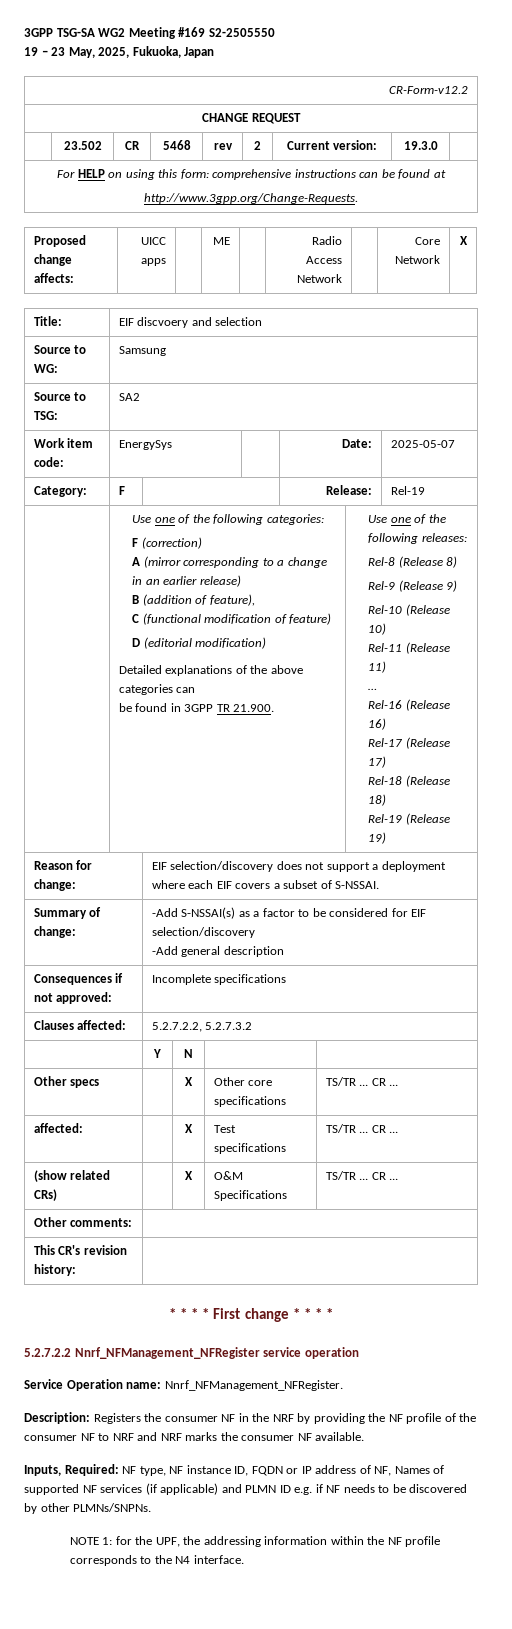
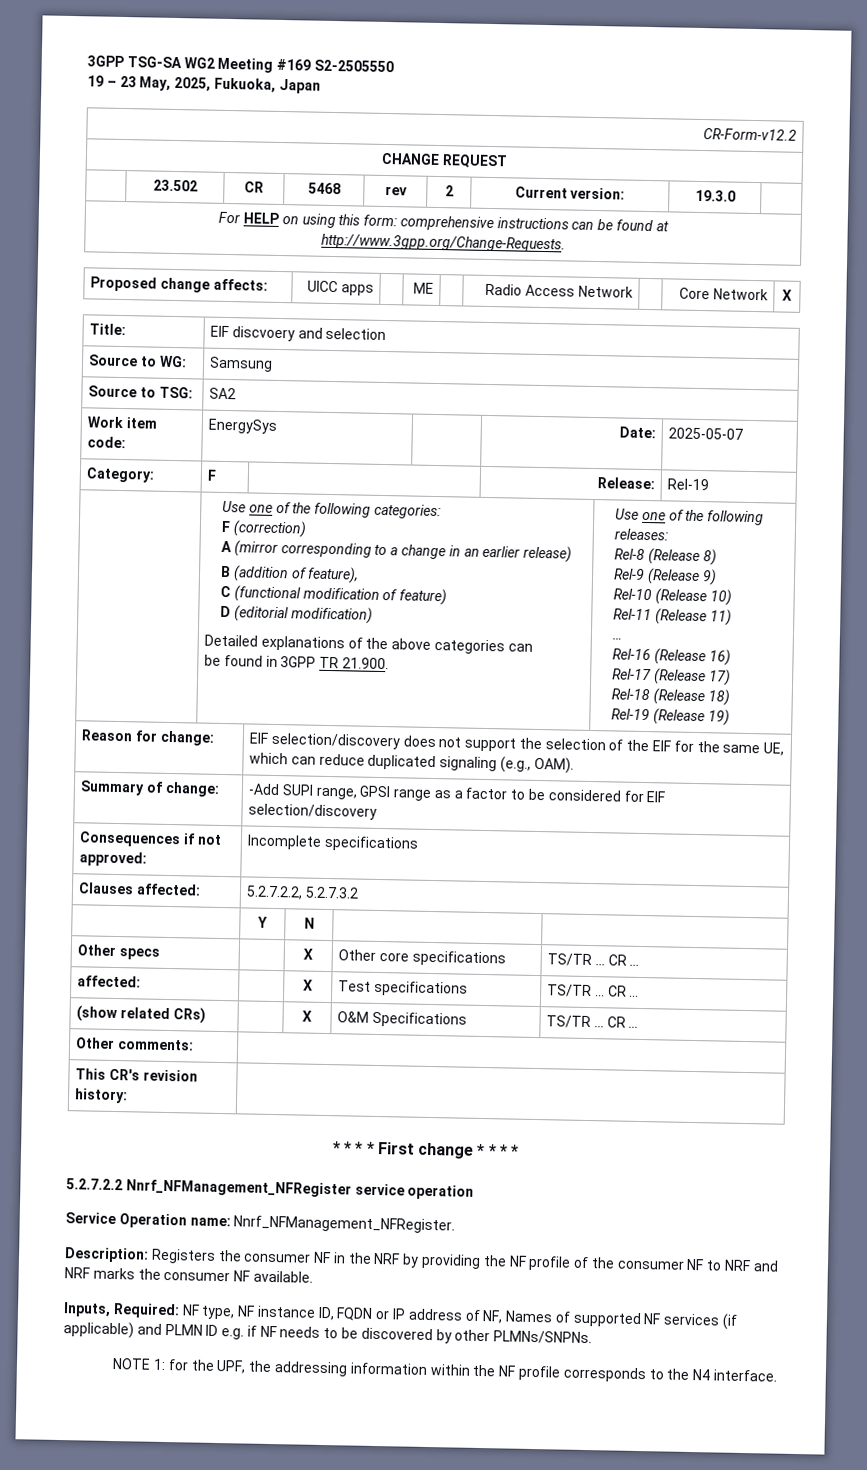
- Reason for change: | EIF selection/discovery does not support a deployment where each EIF covers a subset of S-NSSAI.
+ Reason for change: | EIF selection/discovery does not support the selection of the EIF for the same UE, which can reduce duplicated signaling (e.g., OAM).
- Summary of change: | -Add S-NSSAI(s) as a factor to be considered for EIF selection/discovery
- -Add general description
+ Summary of change: | -Add SUPI range, GPSI range as a factor to be considered for EIF selection/discovery

